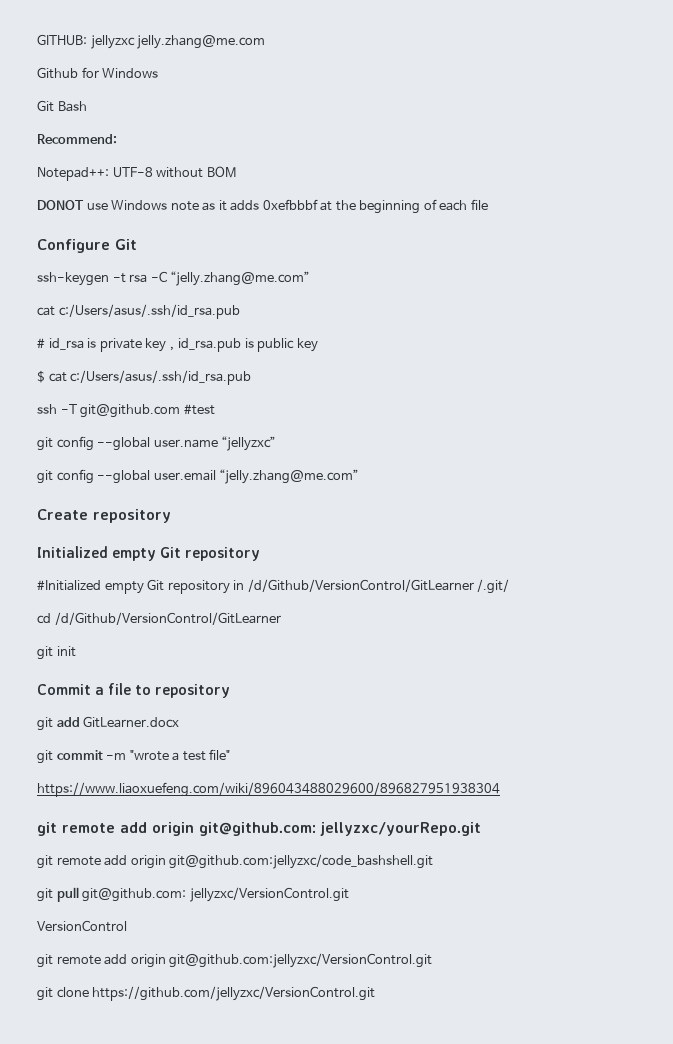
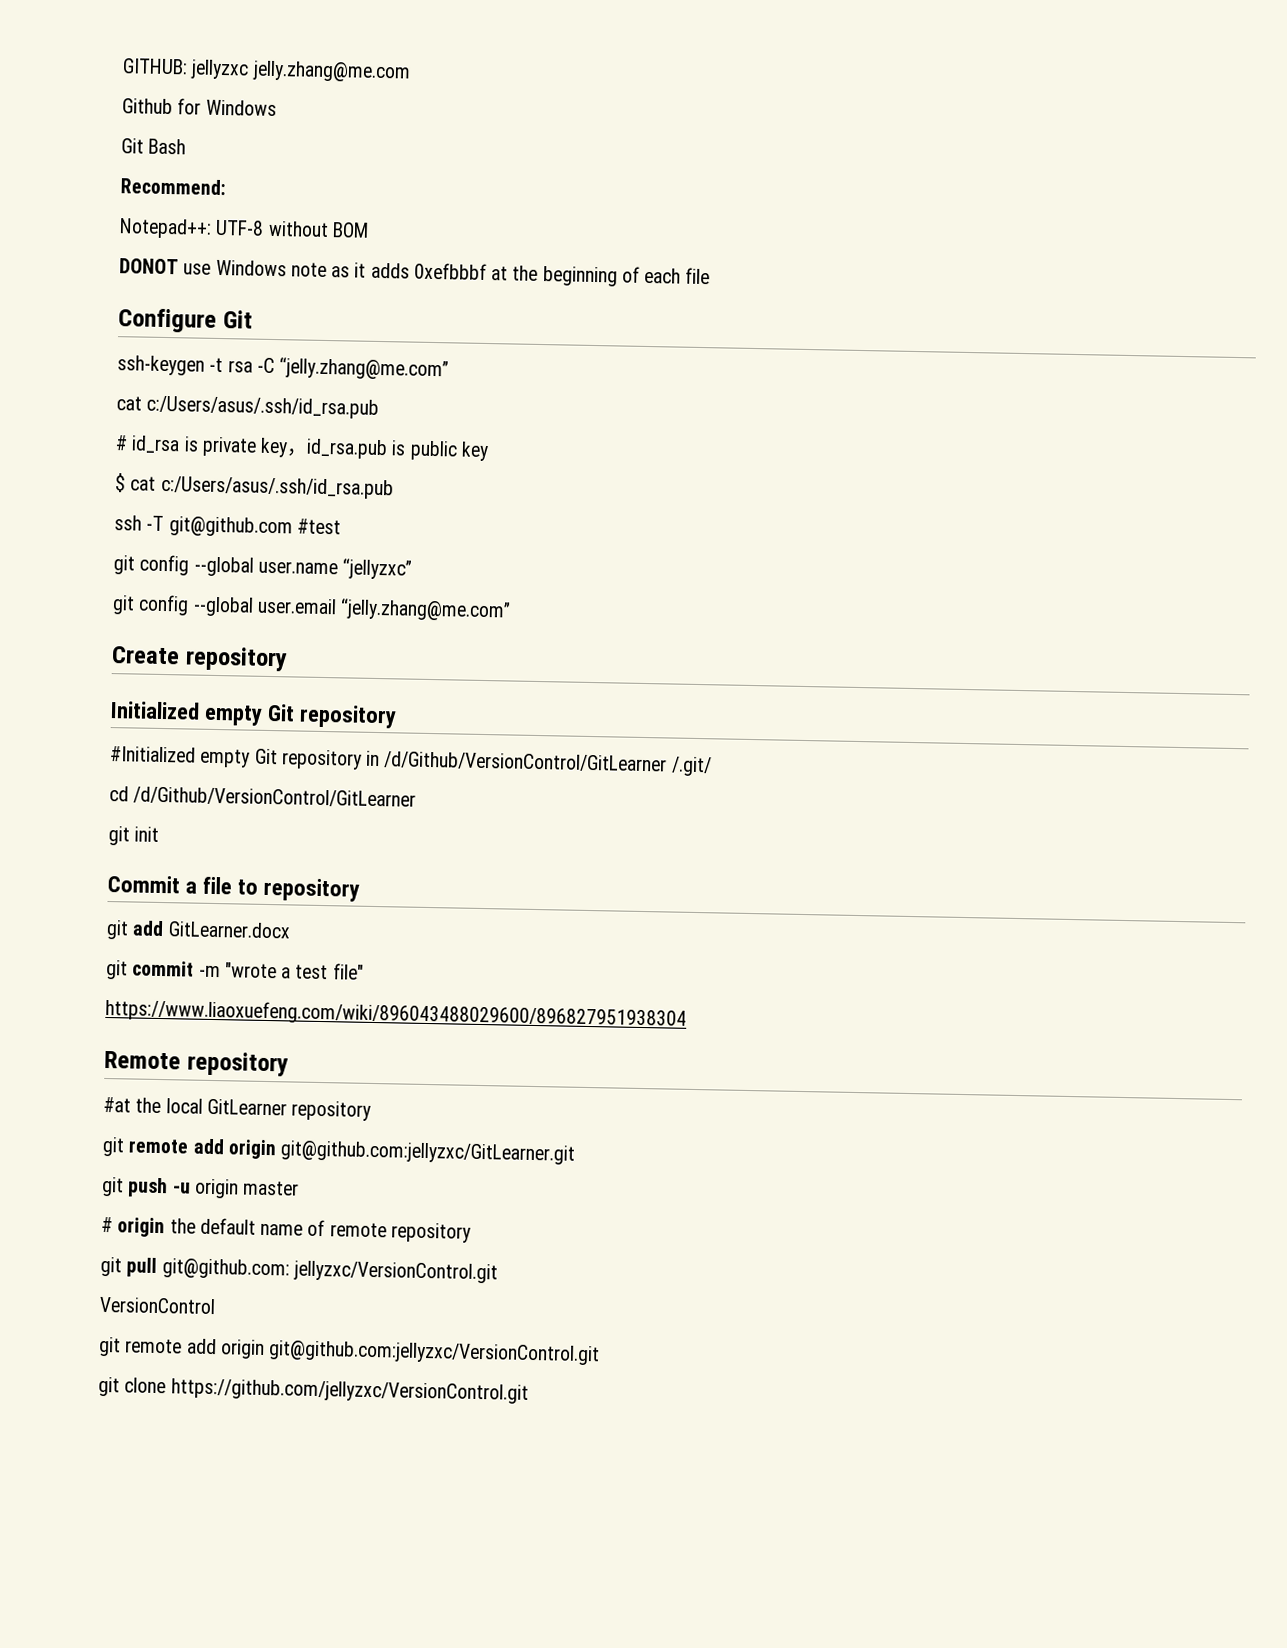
- git remote add origin git@github.com: jellyzxc/yourRepo.git
- git remote add origin git@github.com:jellyzxc/code_bashshell.git
+ Remote repository
+ #at the local GitLearner repository
+ git remote add origin git@github.com:jellyzxc/GitLearner.git
+ git push -u origin master
+ # origin the default name of remote repository

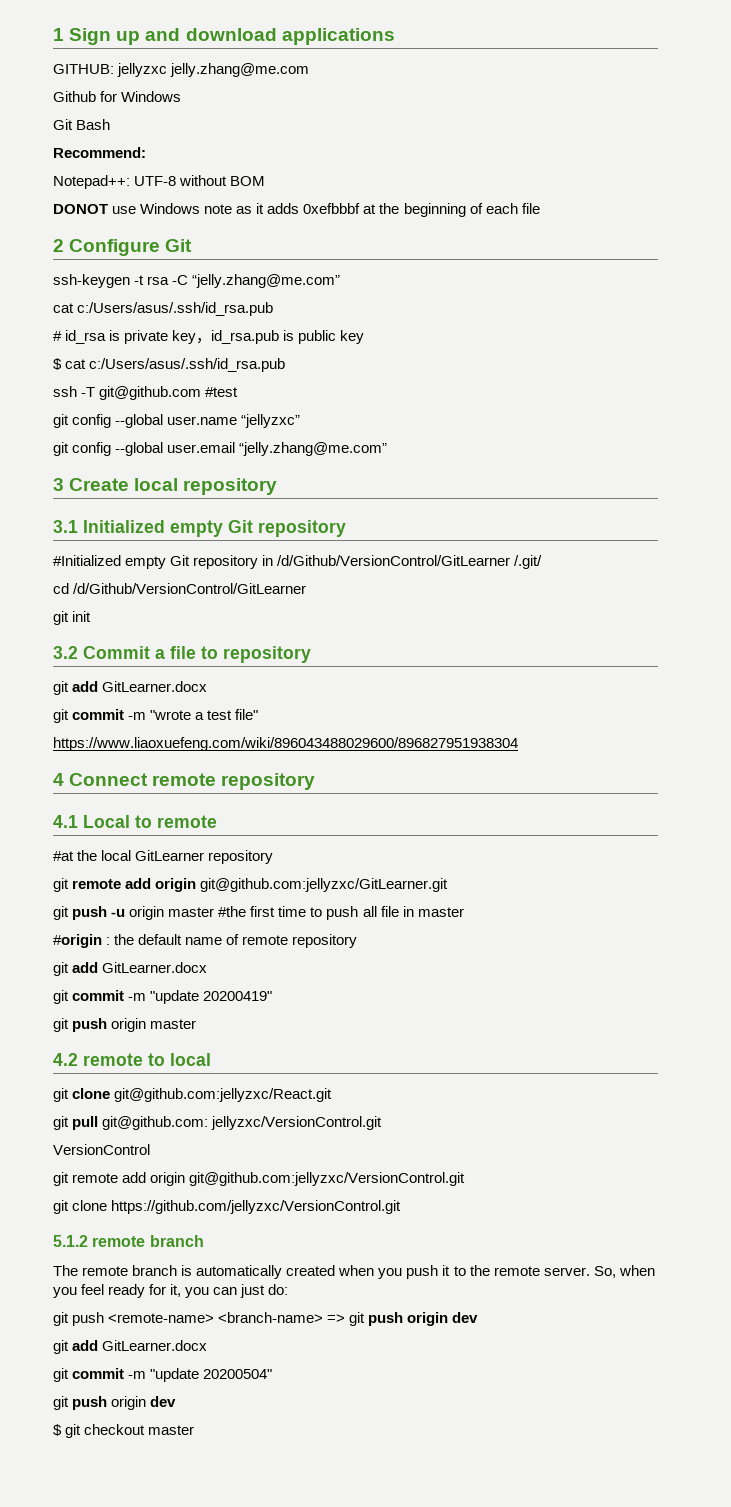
+ 1 Sign up and download applications
- Configure Git
+ 2 Configure Git
- Create repository
- Initialized empty Git repository
+ 3 Create local repository
+ 3.1 Initialized empty Git repository
- Commit a file to repository
+ 3.2 Commit a file to repository
- Remote repository
+ 4 Connect remote repository
+ 4.1 Local to remote
- git push -u origin master
- # origin the default name of remote repository
+ git push -u origin master #the first time to push all file in master
+ #origin : the default name of remote repository
+ git add GitLearner.docx
+ git commit -m "update 20200419"
+ git push origin master
+ 4.2 remote to local
+ git clone git@github.com:jellyzxc/React.git
+ 5.1.2 remote branch
+ The remote branch is automatically created when you push it to the remote server. So, when you feel ready for it, you can just do:
+ git push <remote-name> <branch-name> => git push origin dev
+ git add GitLearner.docx
+ git commit -m "update 20200504"
+ git push origin dev
+ $ git checkout master

